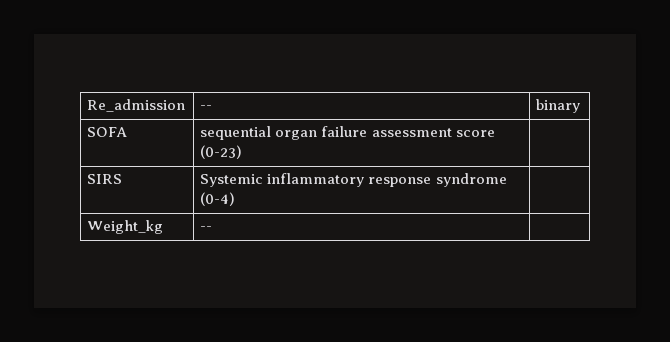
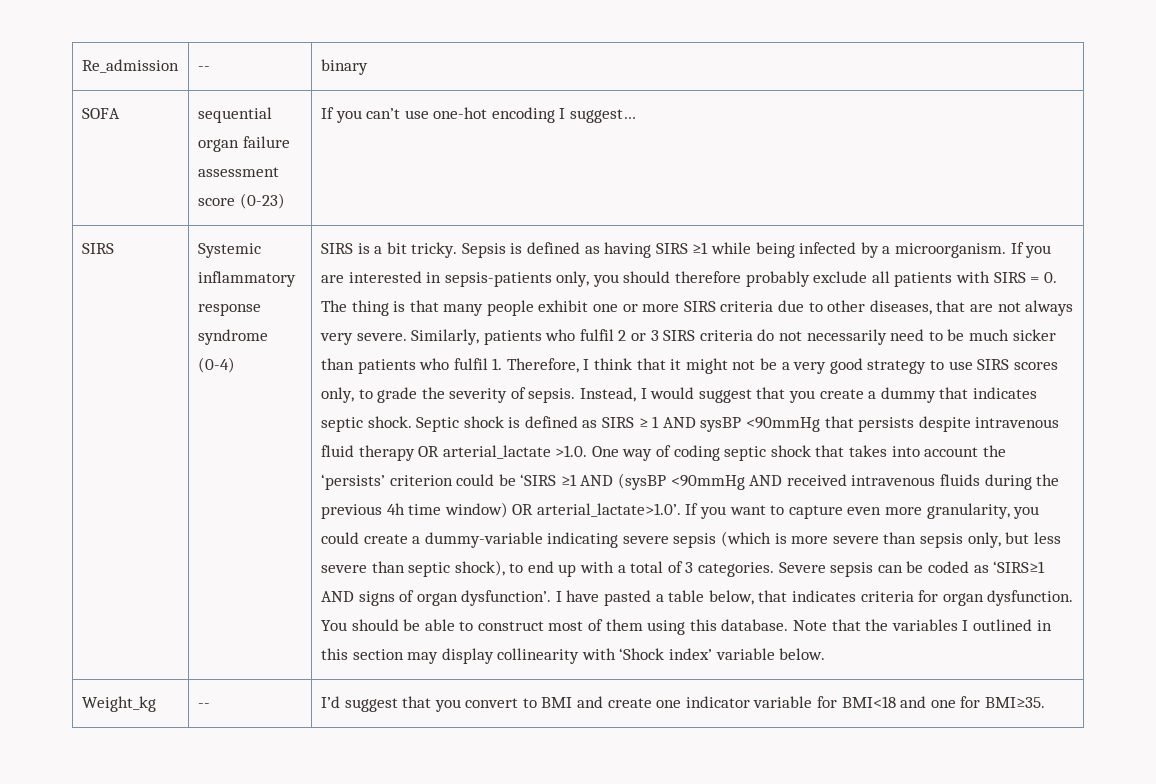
- SOFA | sequential organ failure assessment score (0-23) |
+ SOFA | sequential organ failure assessment score (0-23) | If you can’t use one-hot encoding I suggest…
- Weight_kg | -- |
+ SIRS is a bit tricky. Sepsis is defined as having SIRS ≥1 while being infected by a microorganism. If you are interested in sepsis-patients only, you should therefore probably exclude all patients with SIRS = 0. The thing is that many people exhibit one or more SIRS criteria due to other diseases, that are not always very severe. Similarly, patients who fulfil 2 or 3 SIRS criteria do not necessarily need to be much sicker than patients who fulfil 1. Therefore, I think that it might not be a very good strategy to use SIRS scores only, to grade the severity of sepsis. Instead, I would suggest that you create a dummy that indicates septic shock. Septic shock is defined as SIRS ≥ 1 AND sysBP <90mmHg that persists despite intravenous fluid therapy OR arterial_lactate >1.0. One way of coding septic shock that takes into account the ‘persists’ criterion could be ‘SIRS ≥1 AND (sysBP <90mmHg AND received intravenous fluids during the previous 4h time window) OR arterial_lactate>1.0’. If you want to capture even more granularity, you could create a dummy-variable indicating severe sepsis (which is more severe than sepsis only, but less severe than septic shock), to end up with a total of 3 categories. Severe sepsis can be coded as ‘SIRS≥1 AND signs of organ dysfunction’. I have pasted a table below, that indicates criteria for organ dysfunction. You should be able to construct most of them using this database. Note that the variables I outlined in this section may display collinearity with ‘Shock index’ variable below.
+ Weight_kg | -- | I’d suggest that you convert to BMI and create one indicator variable for BMI<18 and one for BMI≥35.

